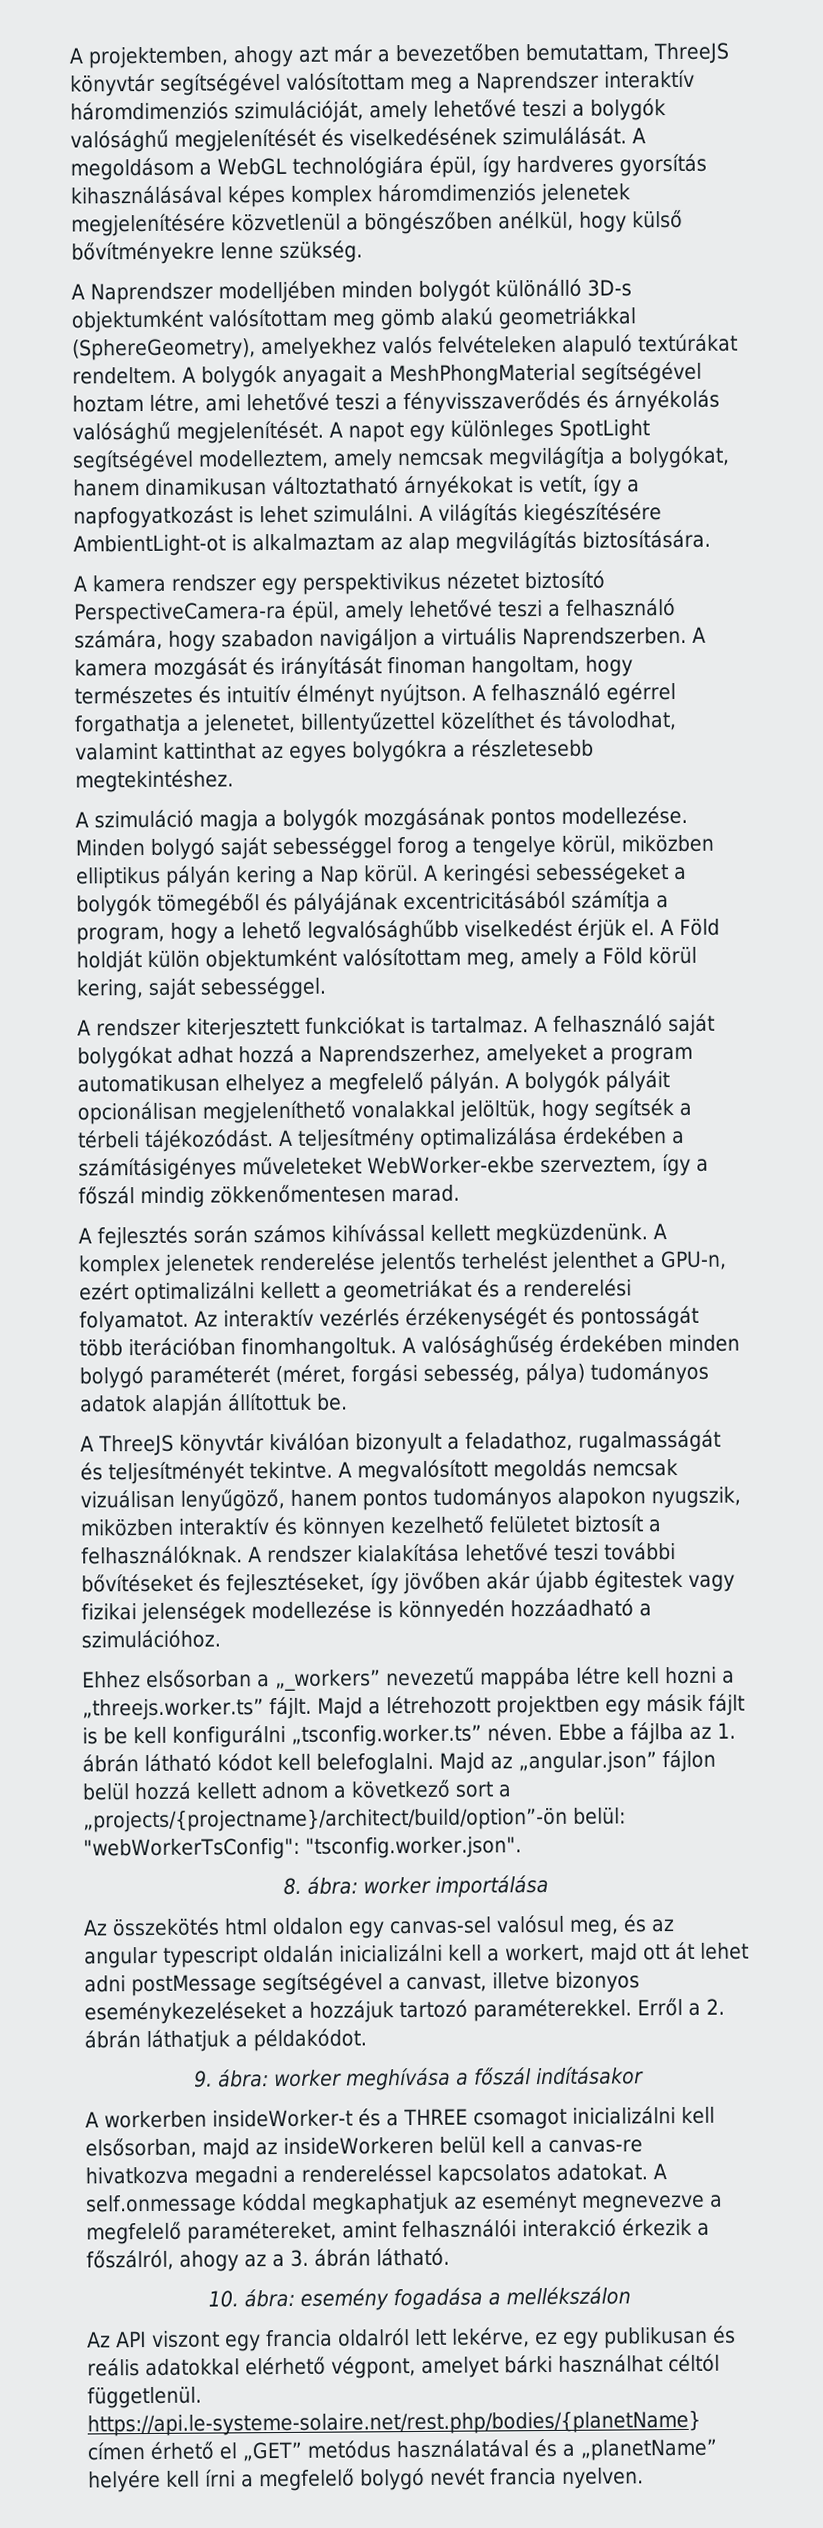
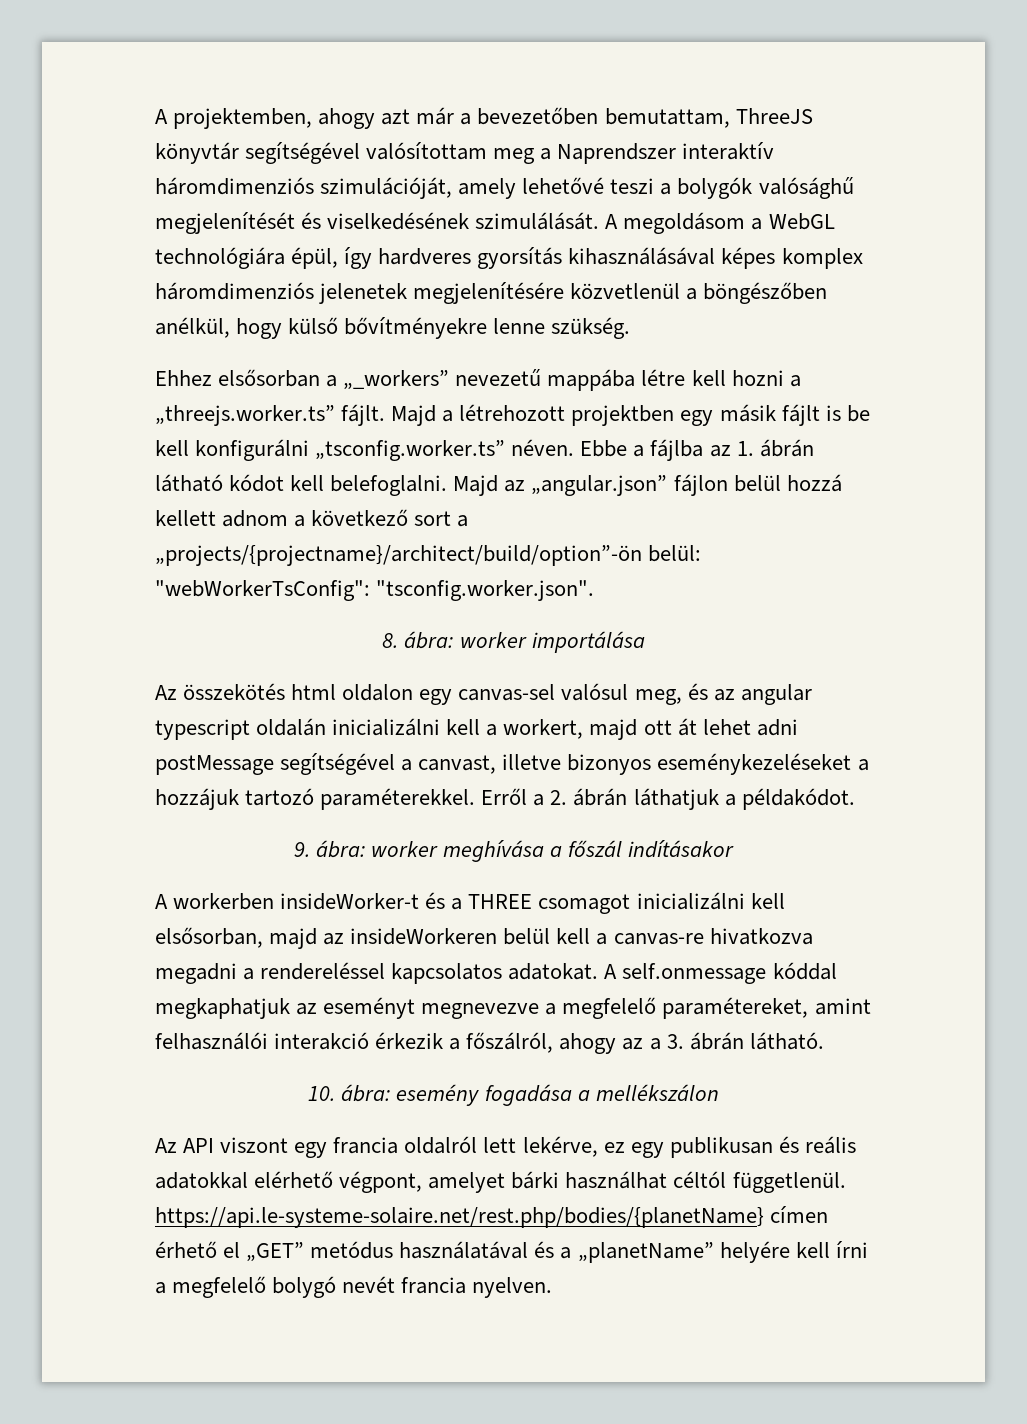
- A Naprendszer modelljében minden bolygót különálló 3D-s objektumként valósítottam meg gömb alakú geometriákkal (SphereGeometry), amelyekhez valós felvételeken alapuló textúrákat rendeltem. A bolygók anyagait a MeshPhongMaterial segítségével hoztam létre, ami lehetővé teszi a fényvisszaverődés és árnyékolás valósághű megjelenítését. A napot egy különleges SpotLight segítségével modelleztem, amely nemcsak megvilágítja a bolygókat, hanem dinamikusan változtatható árnyékokat is vetít, így a napfogyatkozást is lehet szimulálni. A világítás kiegészítésére AmbientLight-ot is alkalmaztam az alap megvilágítás biztosítására.
- A kamera rendszer egy perspektivikus nézetet biztosító PerspectiveCamera-ra épül, amely lehetővé teszi a felhasználó számára, hogy szabadon navigáljon a virtuális Naprendszerben. A kamera mozgását és irányítását finoman hangoltam, hogy természetes és intuitív élményt nyújtson. A felhasználó egérrel forgathatja a jelenetet, billentyűzettel közelíthet és távolodhat, valamint kattinthat az egyes bolygókra a részletesebb megtekintéshez.
- A szimuláció magja a bolygók mozgásának pontos modellezése. Minden bolygó saját sebességgel forog a tengelye körül, miközben elliptikus pályán kering a Nap körül. A keringési sebességeket a bolygók tömegéből és pályájának excentricitásából számítja a program, hogy a lehető legvalósághűbb viselkedést érjük el. A Föld holdját külön objektumként valósítottam meg, amely a Föld körül kering, saját sebességgel.
- A rendszer kiterjesztett funkciókat is tartalmaz. A felhasználó saját bolygókat adhat hozzá a Naprendszerhez, amelyeket a program automatikusan elhelyez a megfelelő pályán. A bolygók pályáit opcionálisan megjeleníthető vonalakkal jelöltük, hogy segítsék a térbeli tájékozódást. A teljesítmény optimalizálása érdekében a számításigényes műveleteket WebWorker-ekbe szerveztem, így a főszál mindig zökkenőmentesen marad.
- A fejlesztés során számos kihívással kellett megküzdenünk. A komplex jelenetek renderelése jelentős terhelést jelenthet a GPU-n, ezért optimalizálni kellett a geometriákat és a renderelési folyamatot. Az interaktív vezérlés érzékenységét és pontosságát több iterációban finomhangoltuk. A valósághűség érdekében minden bolygó paraméterét (méret, forgási sebesség, pálya) tudományos adatok alapján állítottuk be.
- A ThreeJS könyvtár kiválóan bizonyult a feladathoz, rugalmasságát és teljesítményét tekintve. A megvalósított megoldás nemcsak vizuálisan lenyűgöző, hanem pontos tudományos alapokon nyugszik, miközben interaktív és könnyen kezelhető felületet biztosít a felhasználóknak. A rendszer kialakítása lehetővé teszi további bővítéseket és fejlesztéseket, így jövőben akár újabb égitestek vagy fizikai jelenségek modellezése is könnyedén hozzáadható a szimulációhoz.

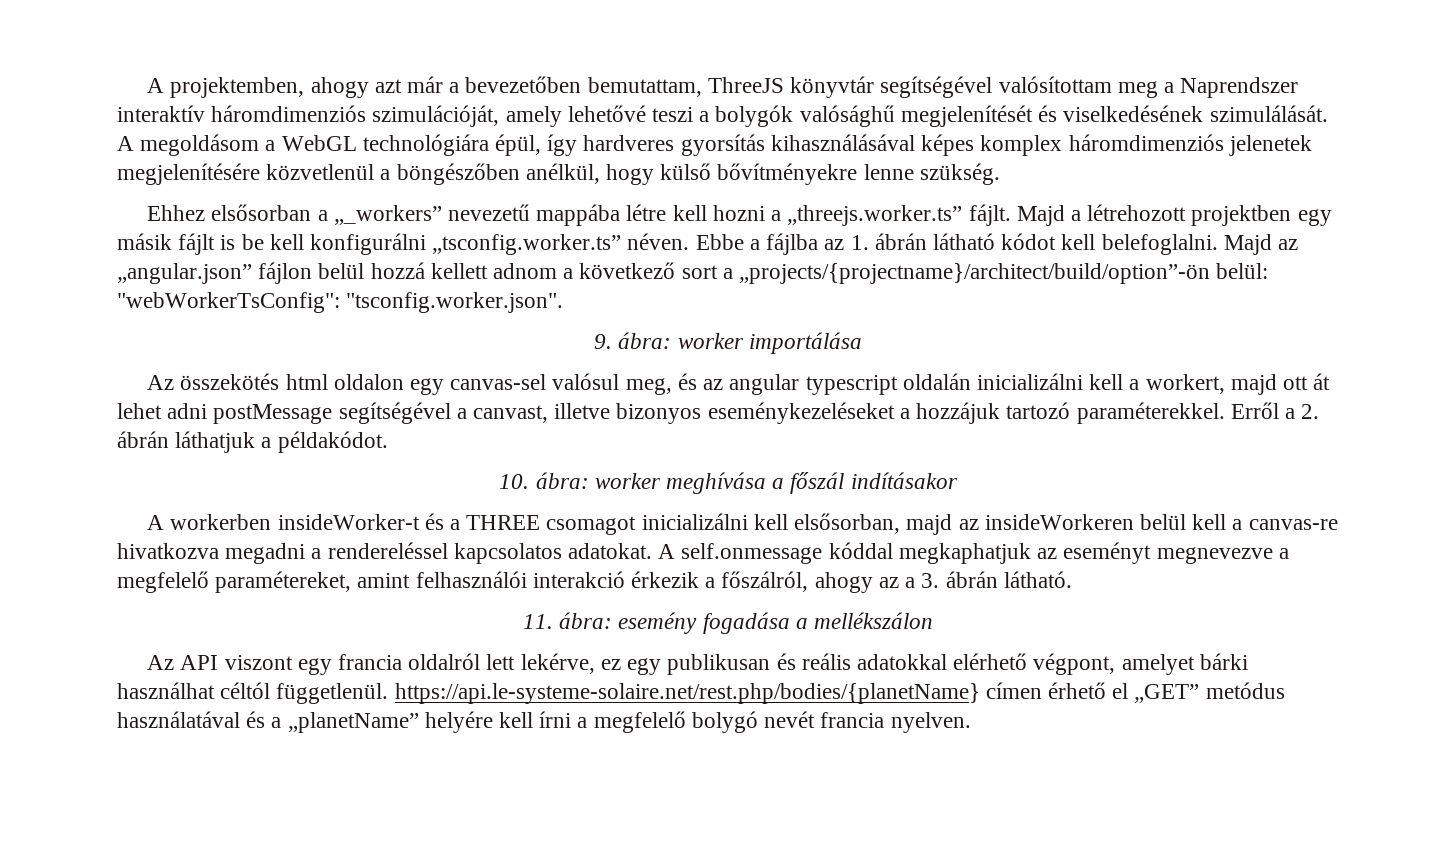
- 8. ábra: worker importálása
+ 9. ábra: worker importálása
- 9. ábra: worker meghívása a főszál indításakor
+ 10. ábra: worker meghívása a főszál indításakor
- 10. ábra: esemény fogadása a mellékszálon
+ 11. ábra: esemény fogadása a mellékszálon

